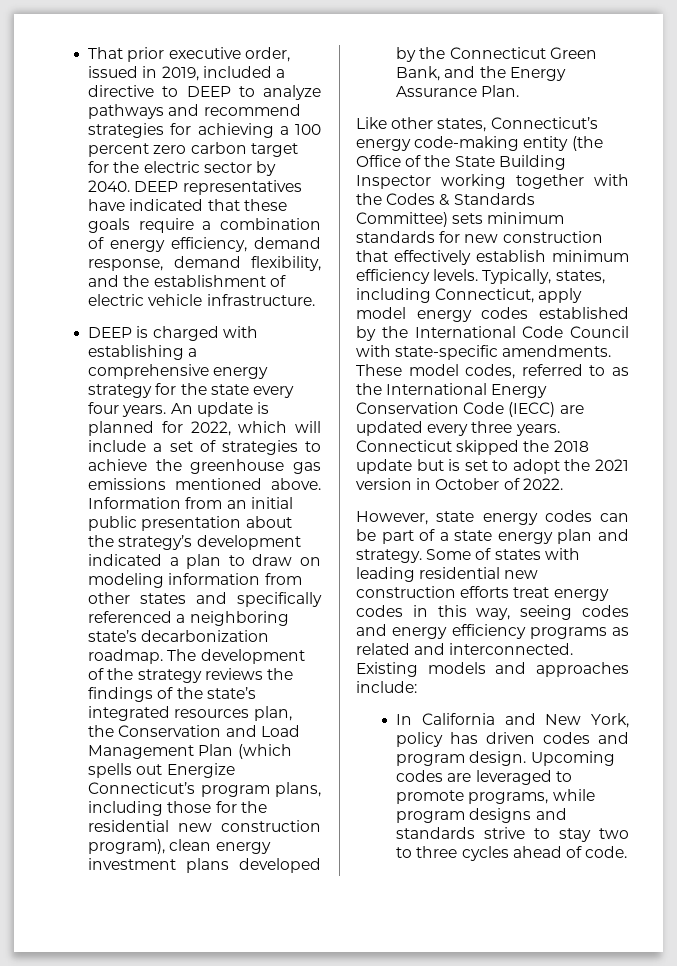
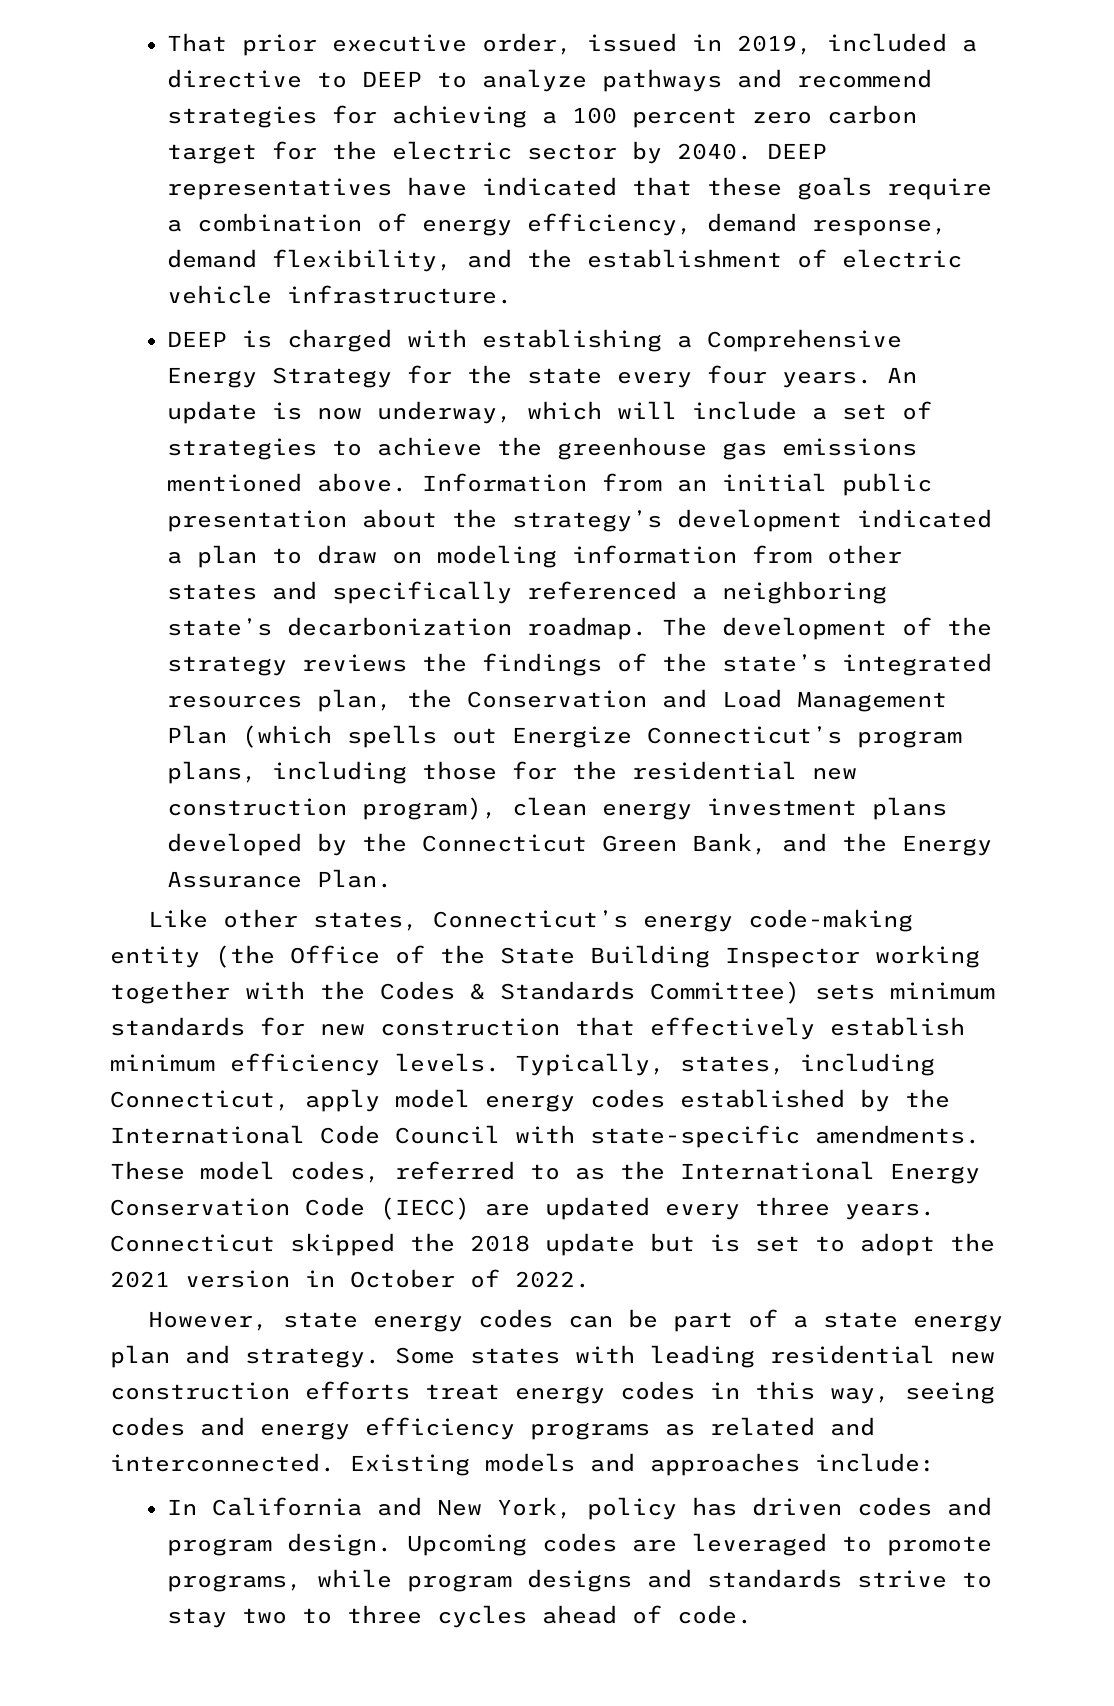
- DEEP is charged with establishing a comprehensive energy strategy for the state every four years.
+ DEEP is charged with establishing a Comprehensive Energy Strategy for the state every four years.
- An update is planned for 2022, which will include a set of strategies to achieve the greenhouse gas emissions mentioned above.
+ An update is now underway, which will include a set of strategies to achieve the greenhouse gas emissions mentioned above.
- Some of states with leading residential new construction efforts treat energy codes in this way, seeing codes and energy efficiency programs as related and interconnected.
+ Some states with leading residential new construction efforts treat energy codes in this way, seeing codes and energy efficiency programs as related and interconnected.

